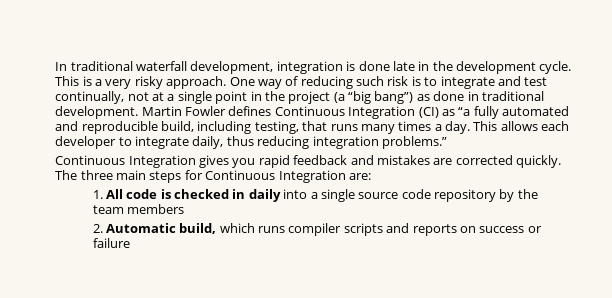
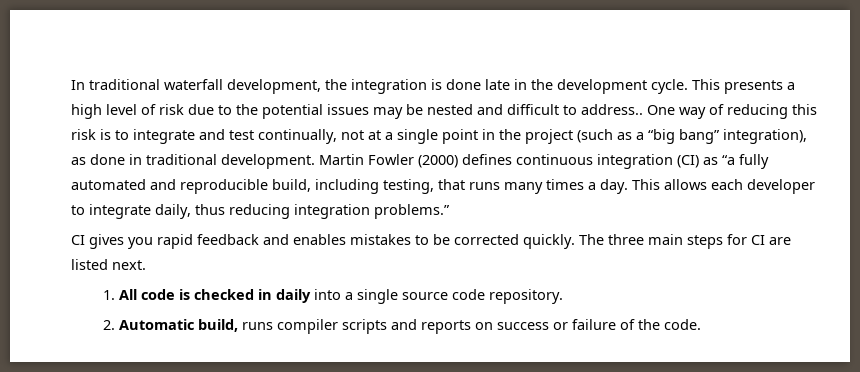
- In traditional waterfall development, integration is done late in the development cycle.
+ In traditional waterfall development, the integration is done late in the development cycle.
- This is a very risky approach.
+ This presents a high level of risk due to the potential issues may be nested and difficult to address..
- One way of reducing such risk is to integrate and test continually, not at a single point in the project (a “big bang”) as done in traditional development.
+ One way of reducing this risk is to integrate and test continually, not at a single point in the project (such as a “big bang” integration), as done in traditional development.
- Martin Fowler defines Continuous Integration (CI) as “a fully automated and reproducible build, including testing, that runs many times a day.
+ Martin Fowler (2000) defines continuous integration (CI) as “a fully automated and reproducible build, including testing, that runs many times a day.
- Continuous Integration gives you rapid feedback and mistakes are corrected quickly.
+ CI gives you rapid feedback and enables mistakes to be corrected quickly.
- The three main steps for Continuous Integration are:
+ The three main steps for CI are listed next.
- 1. All code is checked in daily into a single source code repository by the team members
+ 1. All code is checked in daily into a single source code repository.
- 2. Automatic build, which runs compiler scripts and reports on success or failure
+ 2. Automatic build, runs compiler scripts and reports on success or failure of the code.

